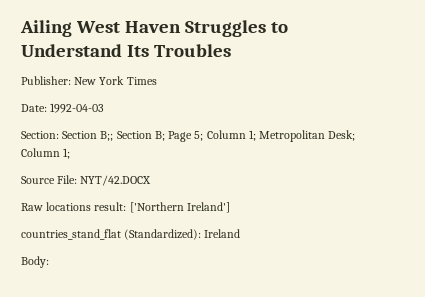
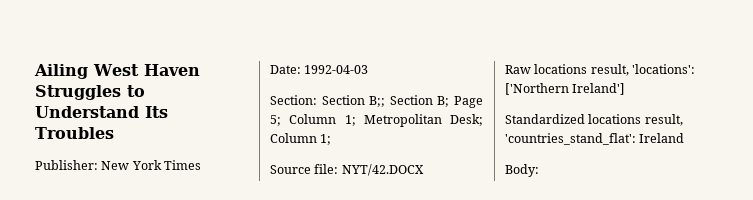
- Source File: NYT/42.DOCX
+ Source file: NYT/42.DOCX
- Raw locations result: ['Northern Ireland']
+ Raw locations result, 'locations': ['Northern Ireland']
- countries_stand_flat (Standardized): Ireland
+ Standardized locations result, 'countries_stand_flat': Ireland

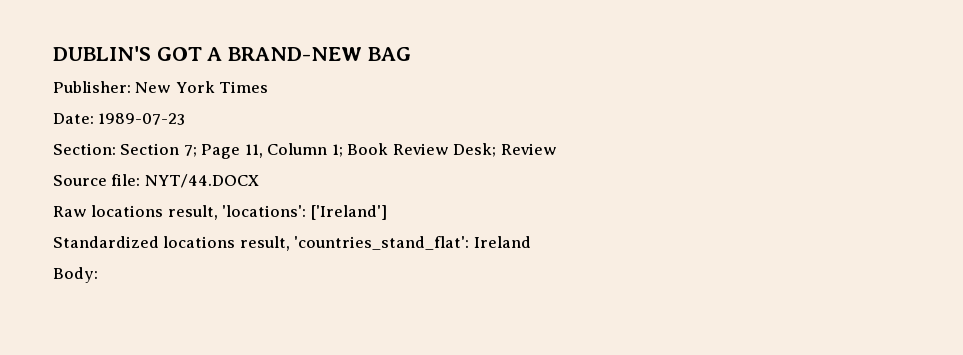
- Ailing West Haven Struggles to Understand Its Troubles
+ DUBLIN'S GOT A BRAND-NEW BAG
- Date: 1992-04-03
+ Date: 1989-07-23
- Section: Section B;; Section B; Page 5; Column 1; Metropolitan Desk; Column 1;
+ Section: Section 7; Page 11, Column 1; Book Review Desk; Review
- Source file: NYT/42.DOCX
+ Source file: NYT/44.DOCX
- Raw locations result, 'locations': ['Northern Ireland']
+ Raw locations result, 'locations': ['Ireland']

